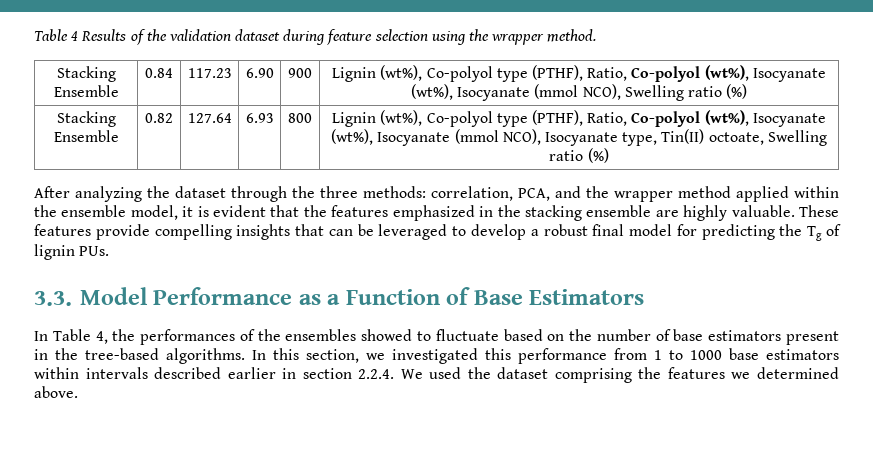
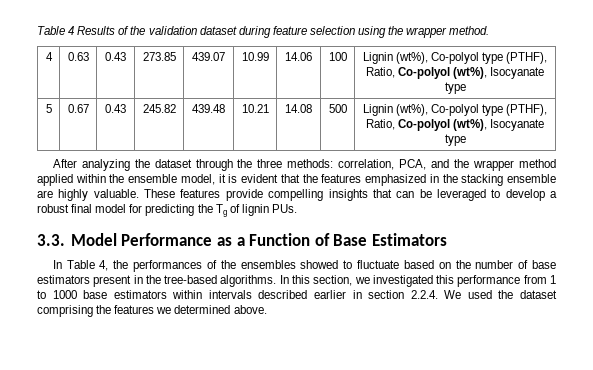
- Stacking Ensemble | 0.84 | 117.23 | 6.90 | 900 | Lignin (wt%), Co-polyol type (PTHF), Ratio, Co-polyol (wt%), Isocyanate (wt%), Isocyanate (mmol NCO), Swelling ratio (%)
- Stacking Ensemble | 0.82 | 127.64 | 6.93 | 800 | Lignin (wt%), Co-polyol type (PTHF), Ratio, Co-polyol (wt%), Isocyanate (wt%), Isocyanate (mmol NCO), Isocyanate type, Tin(II) octoate, Swelling ratio (%)
+ 4 | 0.63 | 0.43 | 273.85 | 439.07 | 10.99 | 14.06 | 100 | Lignin (wt%), Co-polyol type (PTHF), Ratio, Co-polyol (wt%), Isocyanate type
+ 5 | 0.67 | 0.43 | 245.82 | 439.48 | 10.21 | 14.08 | 500 | Lignin (wt%), Co-polyol type (PTHF), Ratio, Co-polyol (wt%), Isocyanate type

